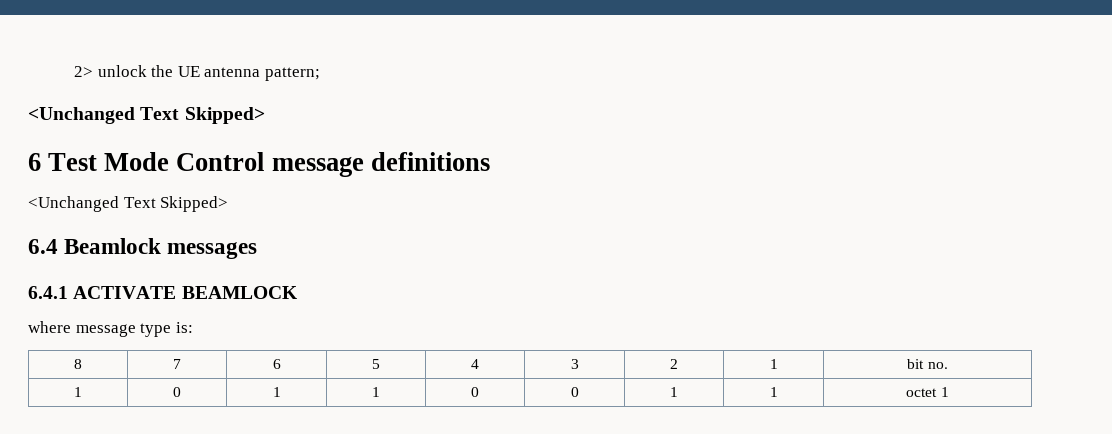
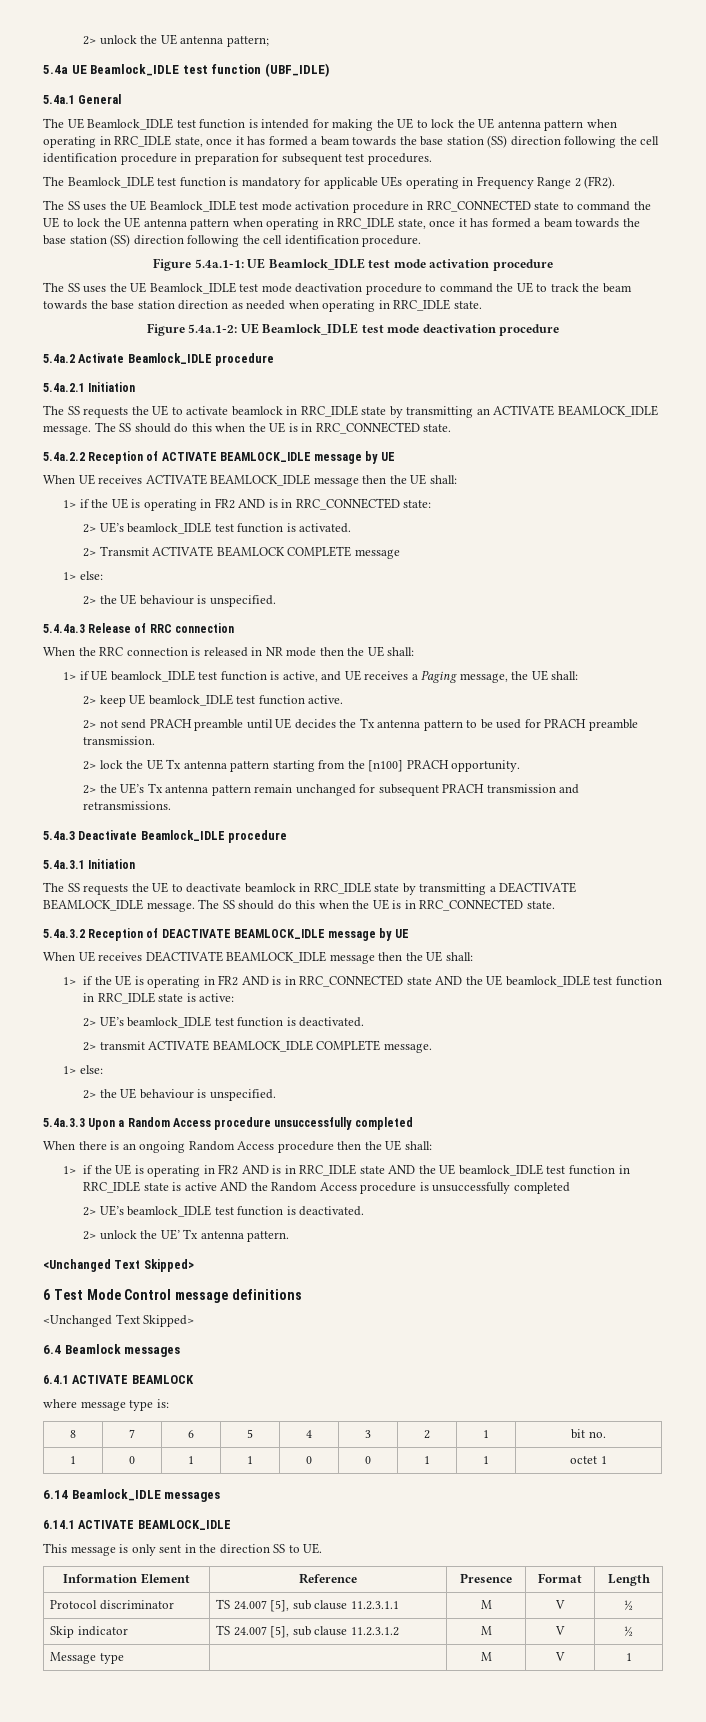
+ 5.4a UE Beamlock_IDLE test function (UBF_IDLE)
+ 5.4a.1 General
+ The UE Beamlock_IDLE test function is intended for making the UE to lock the UE antenna pattern when operating in RRC_IDLE state, once it has formed a beam towards the base station (SS) direction following the cell identification procedure in preparation for subsequent test procedures.
+ The Beamlock_IDLE test function is mandatory for applicable UEs operating in Frequency Range 2 (FR2).
+ The SS uses the UE Beamlock_IDLE test mode activation procedure in RRC_CONNECTED state to command the UE to lock the UE antenna pattern when operating in RRC_IDLE state, once it has formed a beam towards the base station (SS) direction following the cell identification procedure.
+ Figure 5.4a.1-1: UE Beamlock_IDLE test mode activation procedure
+ The SS uses the UE Beamlock_IDLE test mode deactivation procedure to command the UE to track the beam towards the base station direction as needed when operating in RRC_IDLE state.
+ Figure 5.4a.1-2: UE Beamlock_IDLE test mode deactivation procedure
+ 5.4a.2 Activate Beamlock_IDLE procedure
+ 5.4a.2.1 Initiation
+ The SS requests the UE to activate beamlock in RRC_IDLE state by transmitting an ACTIVATE BEAMLOCK_IDLE message. The SS should do this when the UE is in RRC_CONNECTED state.
+ 5.4a.2.2 Reception of ACTIVATE BEAMLOCK_IDLE message by UE
+ When UE receives ACTIVATE BEAMLOCK_IDLE message then the UE shall:
+ 1> if the UE is operating in FR2 AND is in RRC_CONNECTED state:
+ 2> UE’s beamlock_IDLE test function is activated.
+ 2> Transmit ACTIVATE BEAMLOCK COMPLETE message
+ 1> else:
+ 2> the UE behaviour is unspecified.
+ 5.4.4a.3 Release of RRC connection
+ When the RRC connection is released in NR mode then the UE shall:
+ 1> if UE beamlock_IDLE test function is active, and UE receives a Paging message, the UE shall:
+ 2> keep UE beamlock_IDLE test function active.
+ 2> not send PRACH preamble until UE decides the Tx antenna pattern to be used for PRACH preamble transmission.
+ 2> lock the UE Tx antenna pattern starting from the [n100] PRACH opportunity.
+ 2> the UE’s Tx antenna pattern remain unchanged for subsequent PRACH transmission and retransmissions.
+ 5.4a.3 Deactivate Beamlock_IDLE procedure
+ 5.4a.3.1 Initiation
+ The SS requests the UE to deactivate beamlock in RRC_IDLE state by transmitting a DEACTIVATE BEAMLOCK_IDLE message. The SS should do this when the UE is in RRC_CONNECTED state.
+ 5.4a.3.2 Reception of DEACTIVATE BEAMLOCK_IDLE message by UE
+ When UE receives DEACTIVATE BEAMLOCK_IDLE message then the UE shall:
+ 1> if the UE is operating in FR2 AND is in RRC_CONNECTED state AND the UE beamlock_IDLE test function in RRC_IDLE state is active:
+ 2> UE’s beamlock_IDLE test function is deactivated.
+ 2> transmit ACTIVATE BEAMLOCK_IDLE COMPLETE message.
+ 1> else:
+ 2> the UE behaviour is unspecified.
+ 5.4a.3.3 Upon a Random Access procedure unsuccessfully completed
+ When there is an ongoing Random Access procedure then the UE shall:
+ 1> if the UE is operating in FR2 AND is in RRC_IDLE state AND the UE beamlock_IDLE test function in RRC_IDLE state is active AND the Random Access procedure is unsuccessfully completed
+ 2> UE’s beamlock_IDLE test function is deactivated.
+ 2> unlock the UE’ Tx antenna pattern.
+ 6.14 Beamlock_IDLE messages
+ 6.14.1 ACTIVATE BEAMLOCK_IDLE
+ This message is only sent in the direction SS to UE.
+ Information Element | Reference | Presence | Format | Length
+ Protocol discriminator | TS 24.007 [5], sub clause 11.2.3.1.1 | M | V | ½
+ Skip indicator | TS 24.007 [5], sub clause 11.2.3.1.2 | M | V | ½
+ Message type | | M | V | 1

